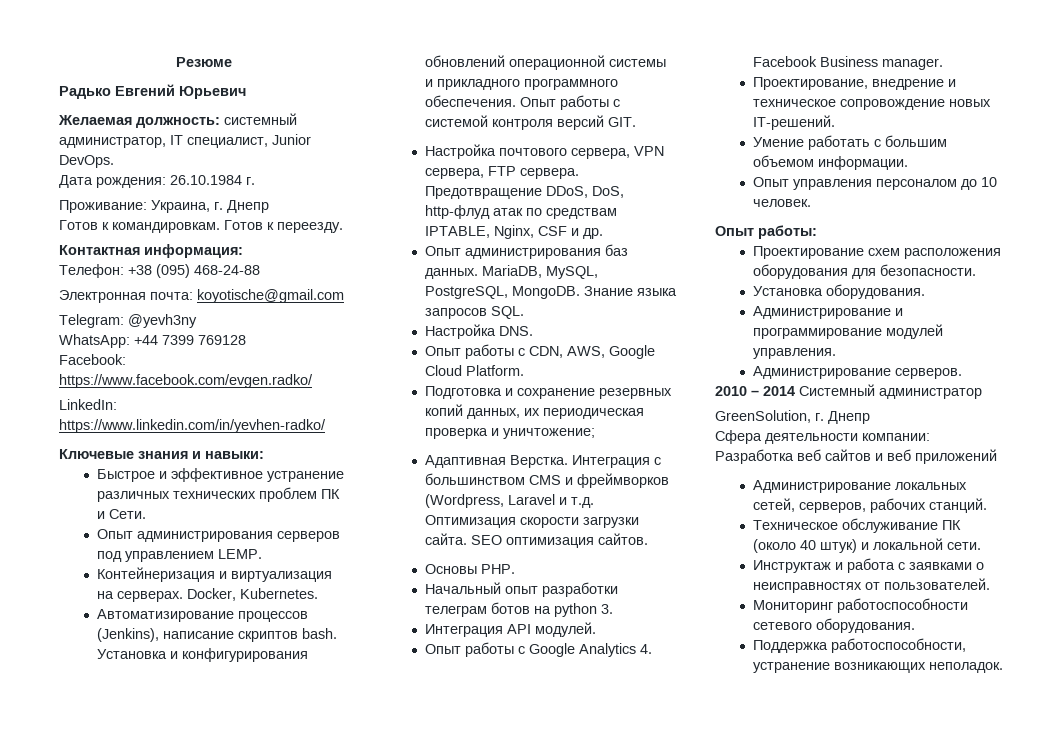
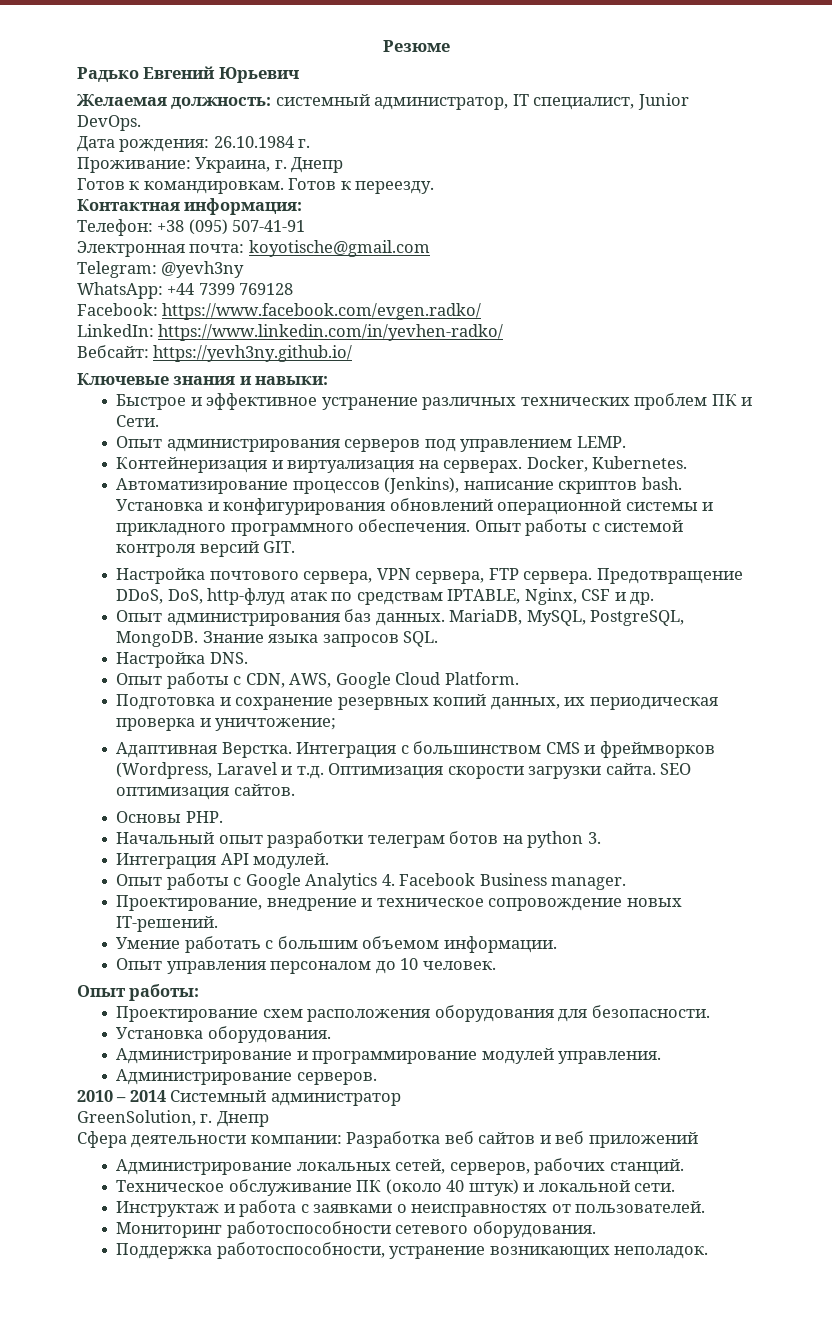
- Телефон: +38 (095) 468-24-88
+ Телефон: +38 (095) 507-41-91
+ Вебсайт: https://yevh3ny.github.io/

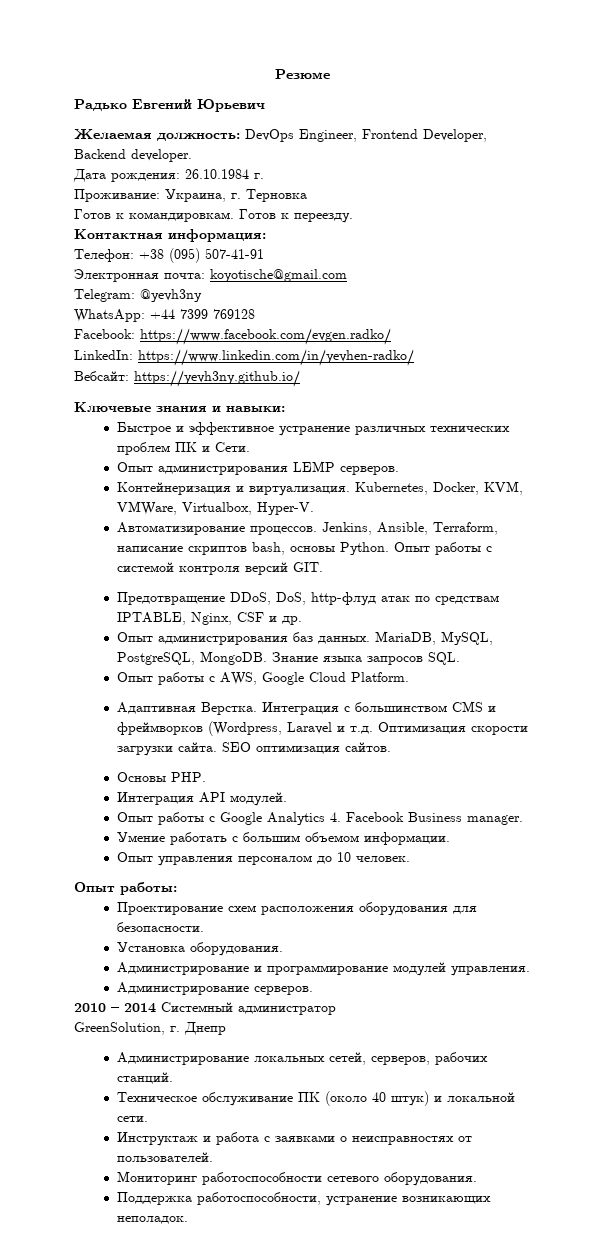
- Желаемая должность: системный администратор, IT специалист, Junior DevOps.
+ Желаемая должность: DevOps Engineer, Frontend Developer, Backend developer.
- Проживание: Украина, г. Днепр
+ Проживание: Украина, г. Терновка
- Опыт администрирования серверов под управлением LEMP.
- Контейнеризация и виртуализация на серверах. Docker, Kubernetes.
- Автоматизирование процессов (Jenkins), написание скриптов bash. Установка и конфигурирования обновлений операционной системы и прикладного программного обеспечения.
+ Опыт администрирования LEMP серверов.
+ Контейнеризация и виртуализация. Kubernetes, Docker, KVM, VMWare, Virtualbox, Hyper-V.
+ Автоматизирование процессов. Jenkins, Ansible, Terraform, написание скриптов bash, основы Python.
- Настройка почтового сервера, VPN сервера, FTP сервера.
- Настройка DNS.
- Опыт работы с CDN, AWS, Google Cloud Platform.
+ Опыт работы с AWS, Google Cloud Platform.
- Подготовка и сохранение резервных копий данных, их периодическая проверка и уничтожение;
- Начальный опыт разработки телеграм ботов на python 3.
- Проектирование, внедрение и техническое сопровождение новых IT-решений.
- Сфера деятельности компании: Разработка веб сайтов и веб приложений

